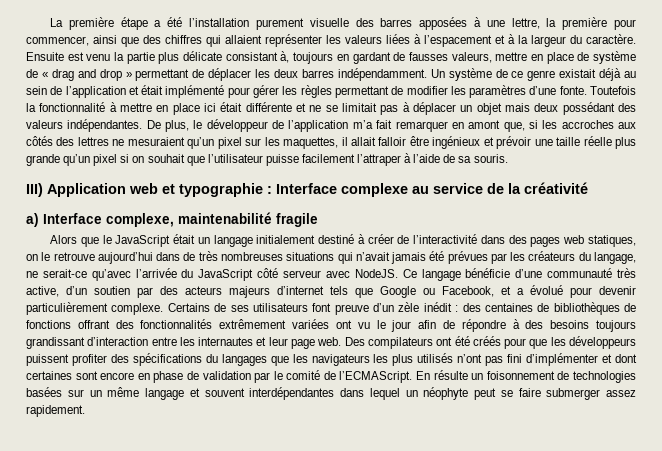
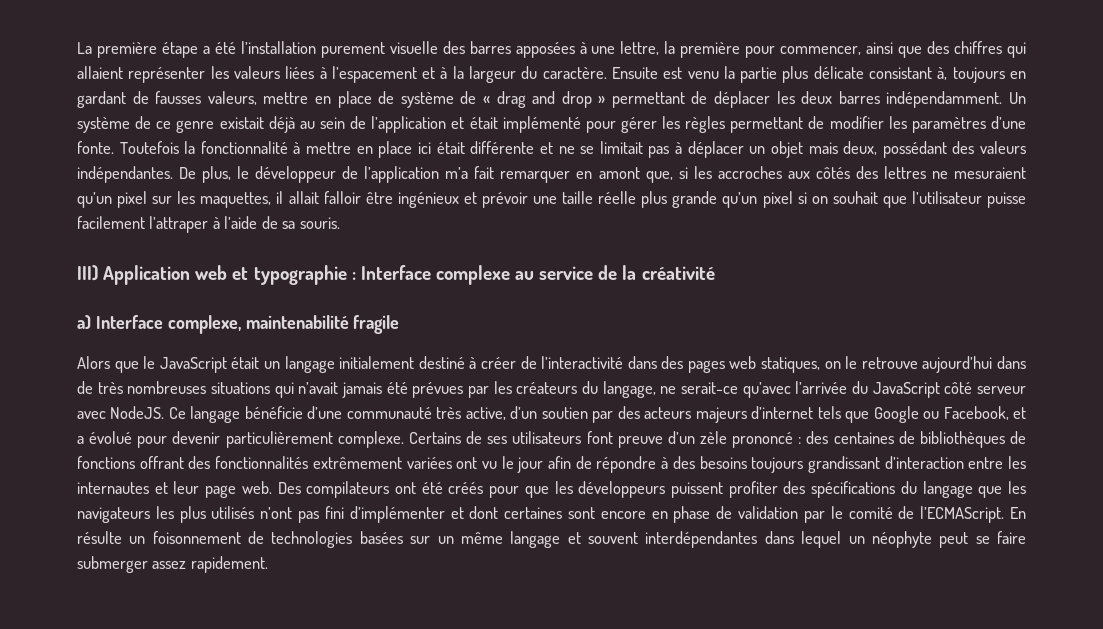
- Toutefois la fonctionnalité à mettre en place ici était différente et ne se limitait pas à déplacer un objet mais deux possédant des valeurs indépendantes.
+ Toutefois la fonctionnalité à mettre en place ici était différente et ne se limitait pas à déplacer un objet mais deux, possédant des valeurs indépendantes.
- Certains de ses utilisateurs font preuve d’un zèle inédit : des centaines de bibliothèques de fonctions offrant des fonctionnalités extrêmement variées ont vu le jour afin de répondre à des besoins toujours grandissant d’interaction entre les internautes et leur page web.
+ Certains de ses utilisateurs font preuve d’un zèle prononcé : des centaines de bibliothèques de fonctions offrant des fonctionnalités extrêmement variées ont vu le jour afin de répondre à des besoins toujours grandissant d’interaction entre les internautes et leur page web.
- Des compilateurs ont été créés pour que les développeurs puissent profiter des spécifications du langages que les navigateurs les plus utilisés n’ont pas fini d’implémenter et dont certaines sont encore en phase de validation par le comité de l’ECMAScript.
+ Des compilateurs ont été créés pour que les développeurs puissent profiter des spécifications du langage que les navigateurs les plus utilisés n’ont pas fini d’implémenter et dont certaines sont encore en phase de validation par le comité de l’ECMAScript.

